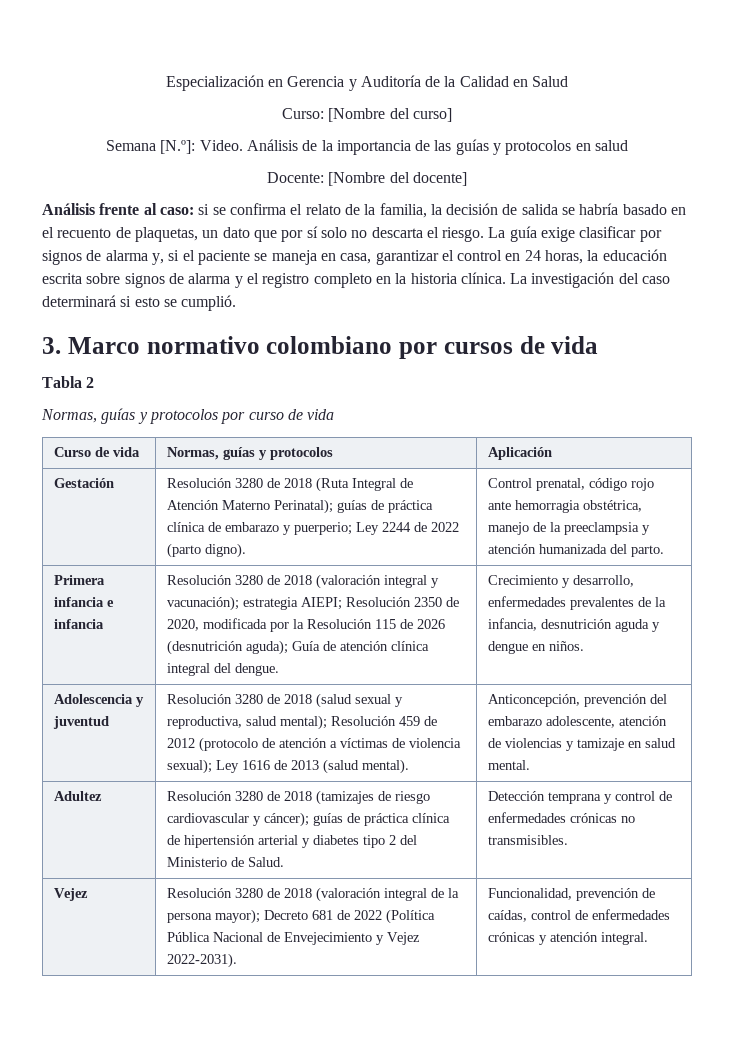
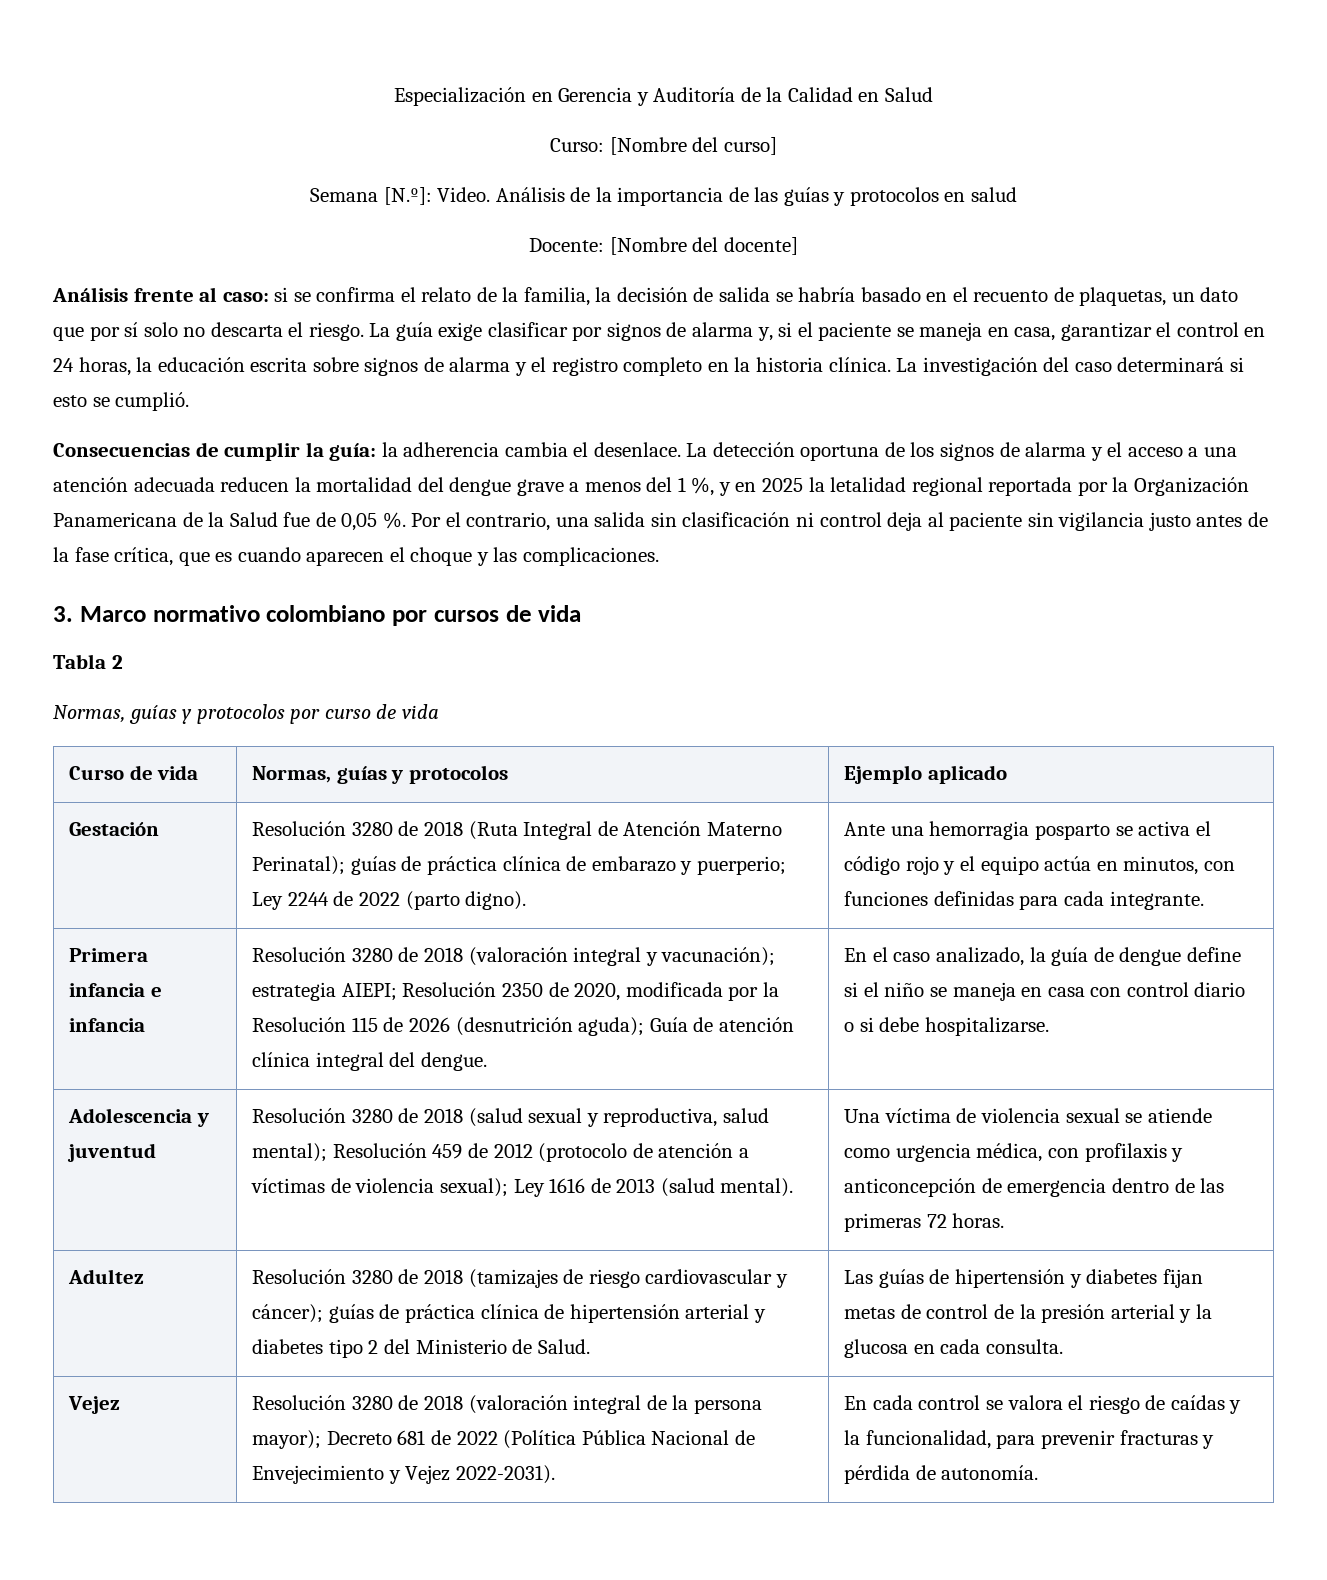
+ Consecuencias de cumplir la guía: la adherencia cambia el desenlace. La detección oportuna de los signos de alarma y el acceso a una atención adecuada reducen la mortalidad del dengue grave a menos del 1 %, y en 2025 la letalidad regional reportada por la Organización Panamericana de la Salud fue de 0,05 %. Por el contrario, una salida sin clasificación ni control deja al paciente sin vigilancia justo antes de la fase crítica, que es cuando aparecen el choque y las complicaciones.
- Curso de vida | Normas, guías y protocolos | Aplicación
+ Curso de vida | Normas, guías y protocolos | Ejemplo aplicado
- Control prenatal, código rojo ante hemorragia obstétrica, manejo de la preeclampsia y atención humanizada del parto.
+ Ante una hemorragia posparto se activa el código rojo y el equipo actúa en minutos, con funciones definidas para cada integrante.
- Crecimiento y desarrollo, enfermedades prevalentes de la infancia, desnutrición aguda y dengue en niños.
+ En el caso analizado, la guía de dengue define si el niño se maneja en casa con control diario o si debe hospitalizarse.
- Anticoncepción, prevención del embarazo adolescente, atención de violencias y tamizaje en salud mental.
+ Una víctima de violencia sexual se atiende como urgencia médica, con profilaxis y anticoncepción de emergencia dentro de las primeras 72 horas.
- Detección temprana y control de enfermedades crónicas no transmisibles.
+ Las guías de hipertensión y diabetes fijan metas de control de la presión arterial y la glucosa en cada consulta.
- Funcionalidad, prevención de caídas, control de enfermedades crónicas y atención integral.
+ En cada control se valora el riesgo de caídas y la funcionalidad, para prevenir fracturas y pérdida de autonomía.

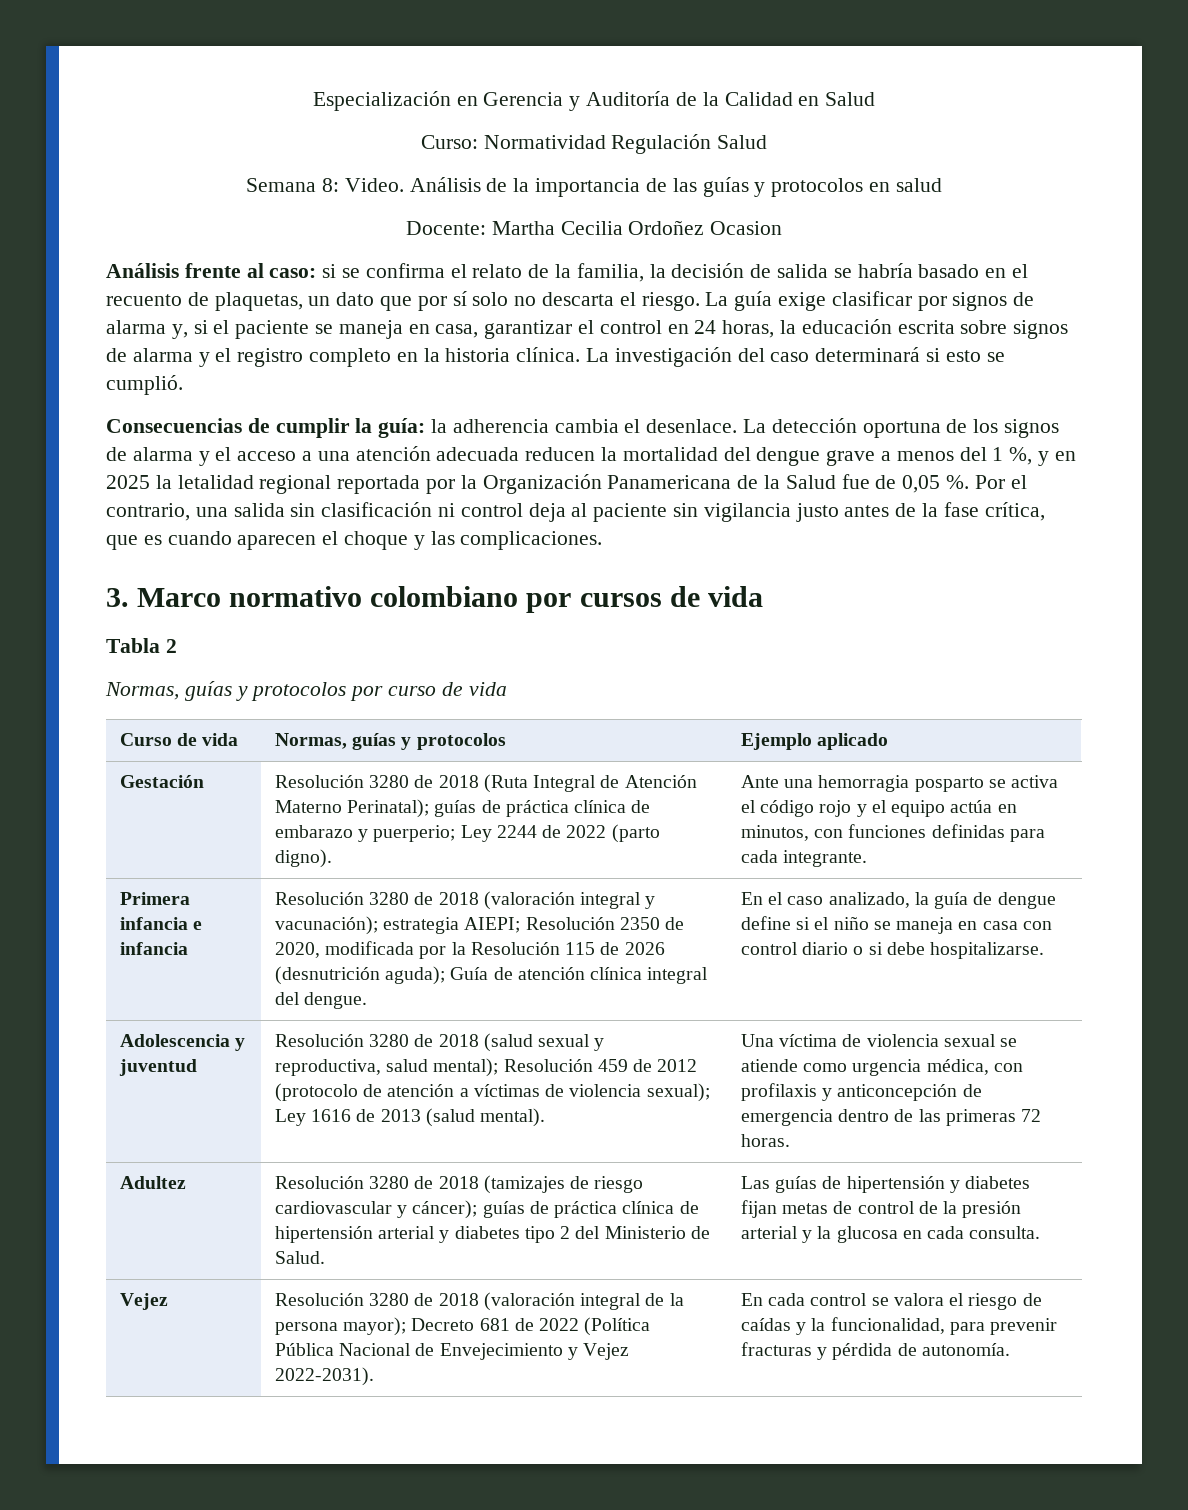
- Curso: [Nombre del curso]
+ Curso: Normatividad Regulación Salud
- Semana [N.º]: Video.
+ Semana 8: Video.
- Docente: [Nombre del docente]
+ Docente: Martha Cecilia Ordoñez Ocasion

